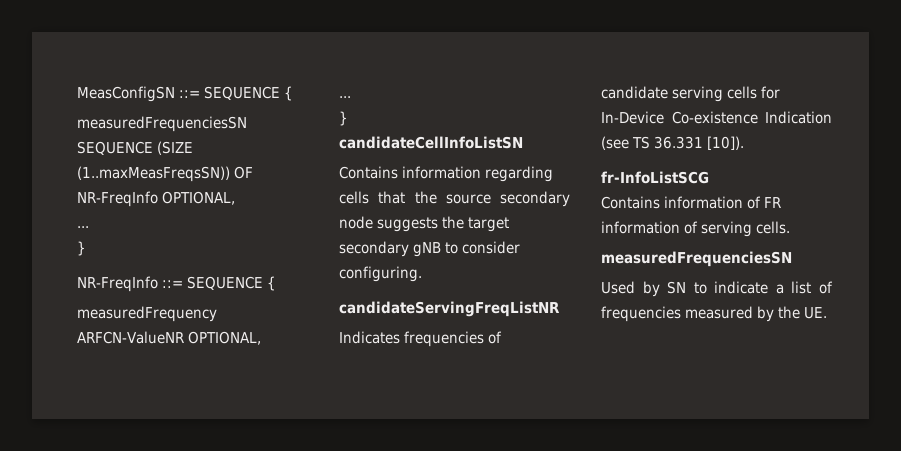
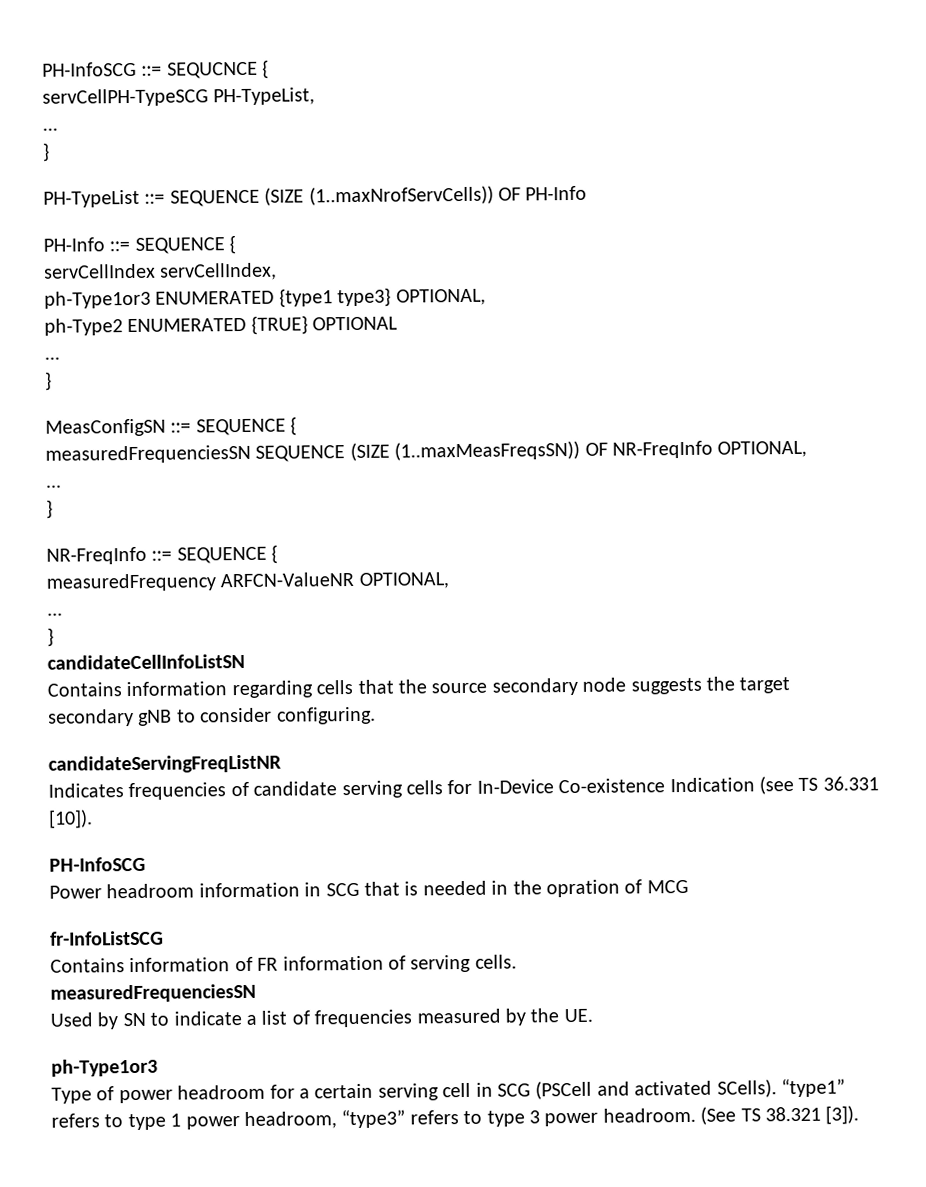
+ PH-InfoSCG ::= SEQUCNCE {
+ servCellPH-TypeSCG PH-TypeList,
+ ...
+ }
+ PH-TypeList ::= SEQUENCE (SIZE (1..maxNrofServCells)) OF PH-Info
+ PH-Info ::= SEQUENCE {
+ servCellIndex servCellIndex,
+ ph-Type1or3 ENUMERATED {type1 type3} OPTIONAL,
+ ph-Type2 ENUMERATED {TRUE} OPTIONAL
+ ...
+ }
  Indicates frequencies of candidate serving cells for In-Device Co-existence Indication (see TS 36.331 [10]).
+ PH-InfoSCG
+ Power headroom information in SCG that is needed in the opration of MCG
  Used by SN to indicate a list of frequencies measured by the UE.
+ ph-Type1or3
+ Type of power headroom for a certain serving cell in SCG (PSCell and activated SCells). “type1” refers to type 1 power headroom, “type3” refers to type 3 power headroom. (See TS 38.321 [3]).

